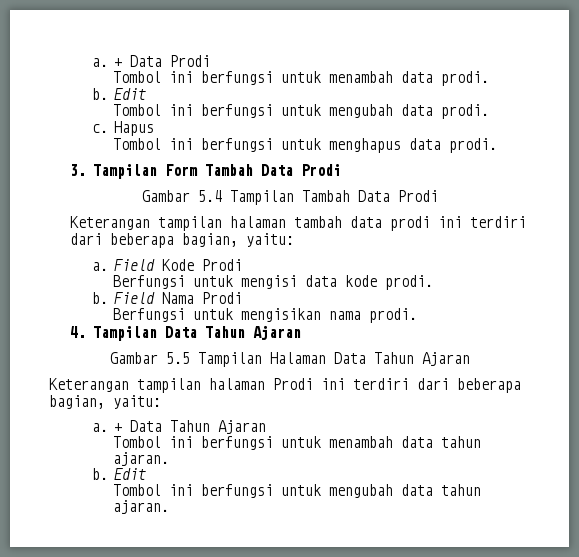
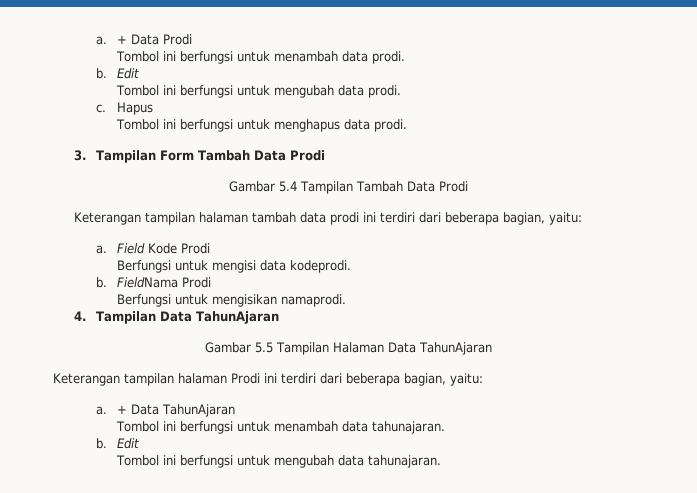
- Berfungsi untuk mengisi data kode prodi.
- b. Field Nama Prodi
+ Berfungsi untuk mengisi data kodeprodi.
+ b. FieldNama Prodi
- Berfungsi untuk mengisikan nama prodi.
+ Berfungsi untuk mengisikan namaprodi.
- 4. Tampilan Data Tahun Ajaran
+ 4. Tampilan Data TahunAjaran
- Gambar 5.5 Tampilan Halaman Data Tahun Ajaran
+ Gambar 5.5 Tampilan Halaman Data TahunAjaran
- + Data Tahun Ajaran
- Tombol ini berfungsi untuk menambah data tahun ajaran.
+ + Data TahunAjaran
+ Tombol ini berfungsi untuk menambah data tahunajaran.
  b. Edit
- Tombol ini berfungsi untuk mengubah data tahun ajaran.
+ Tombol ini berfungsi untuk mengubah data tahunajaran.

